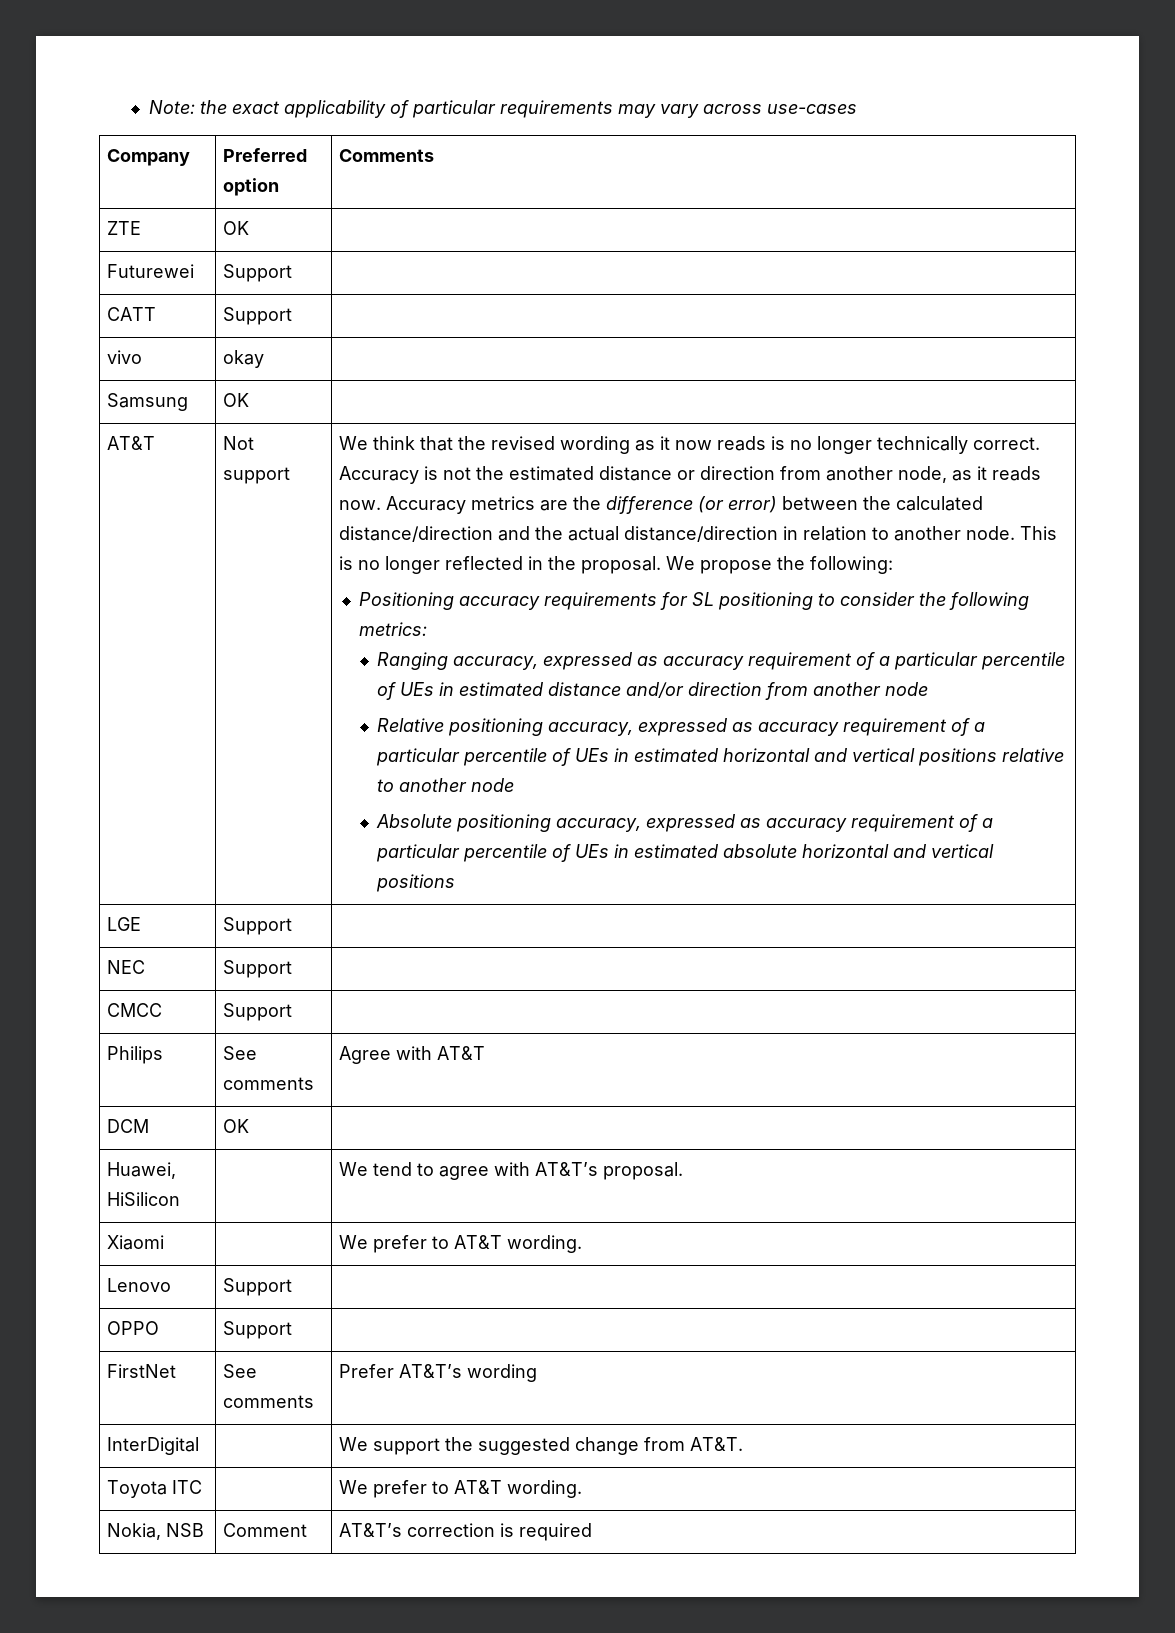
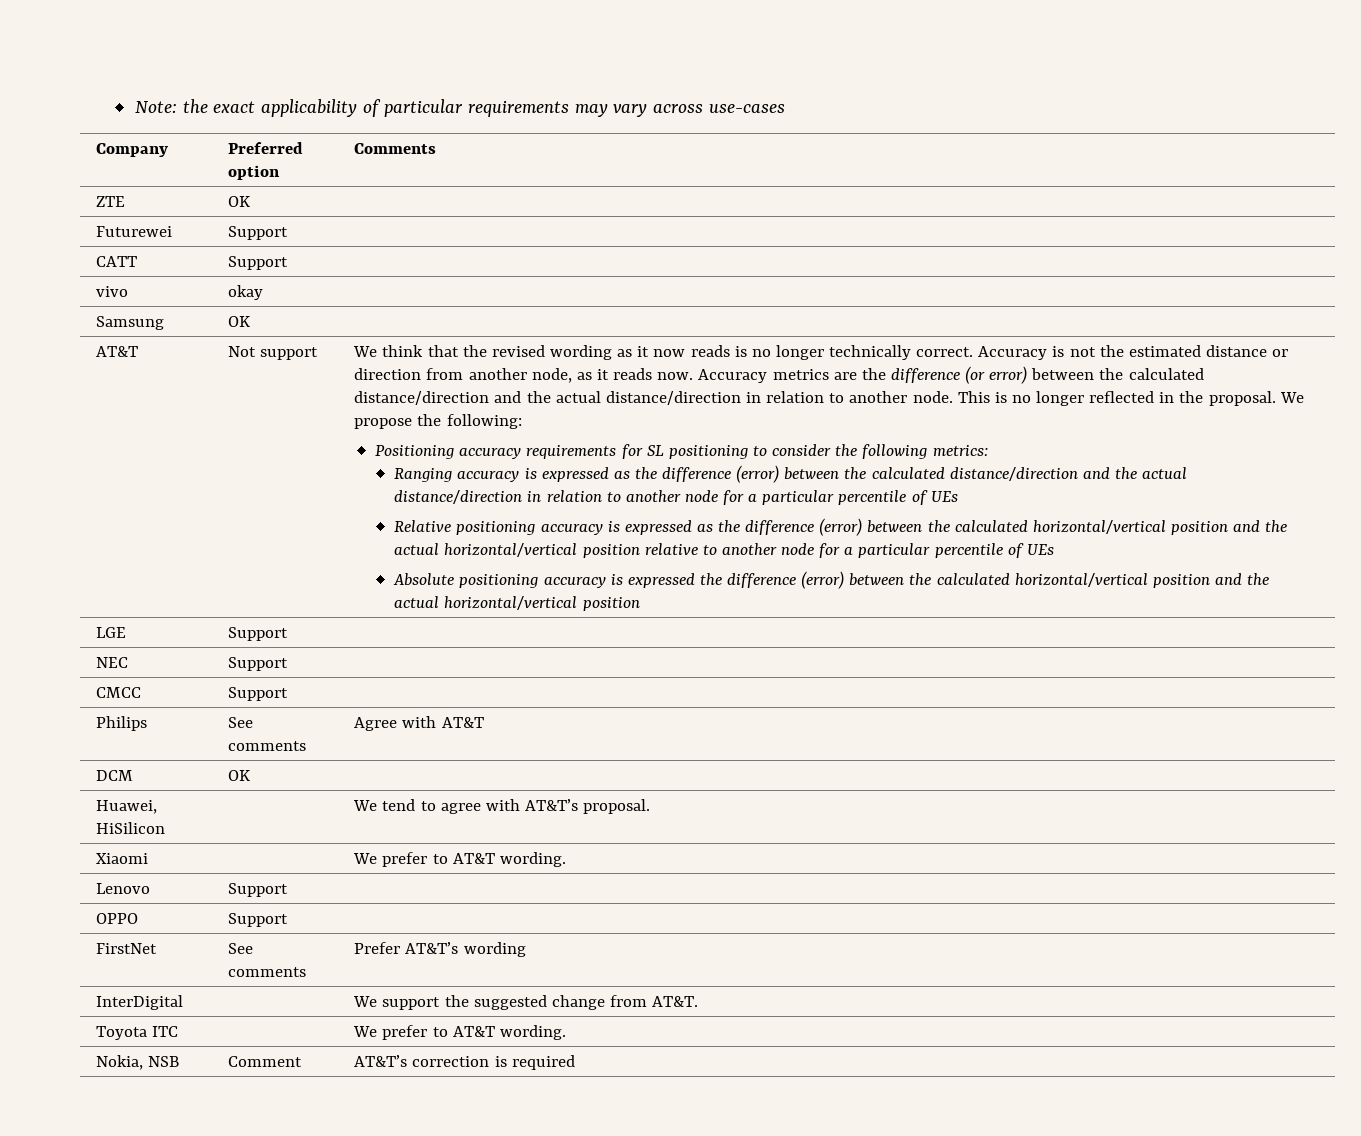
- Ranging accuracy, expressed as accuracy requirement of a particular percentile of UEs in estimated distance and/or direction from another node
- Relative positioning accuracy, expressed as accuracy requirement of a particular percentile of UEs in estimated horizontal and vertical positions relative to another node
- Absolute positioning accuracy, expressed as accuracy requirement of a particular percentile of UEs in estimated absolute horizontal and vertical positions
+ Ranging accuracy is expressed as the difference (error) between the calculated distance/direction and the actual distance/direction in relation to another node for a particular percentile of UEs
+ Relative positioning accuracy is expressed as the difference (error) between the calculated horizontal/vertical position and the actual horizontal/vertical position relative to another node for a particular percentile of UEs
+ Absolute positioning accuracy is expressed the difference (error) between the calculated horizontal/vertical position and the actual horizontal/vertical position

